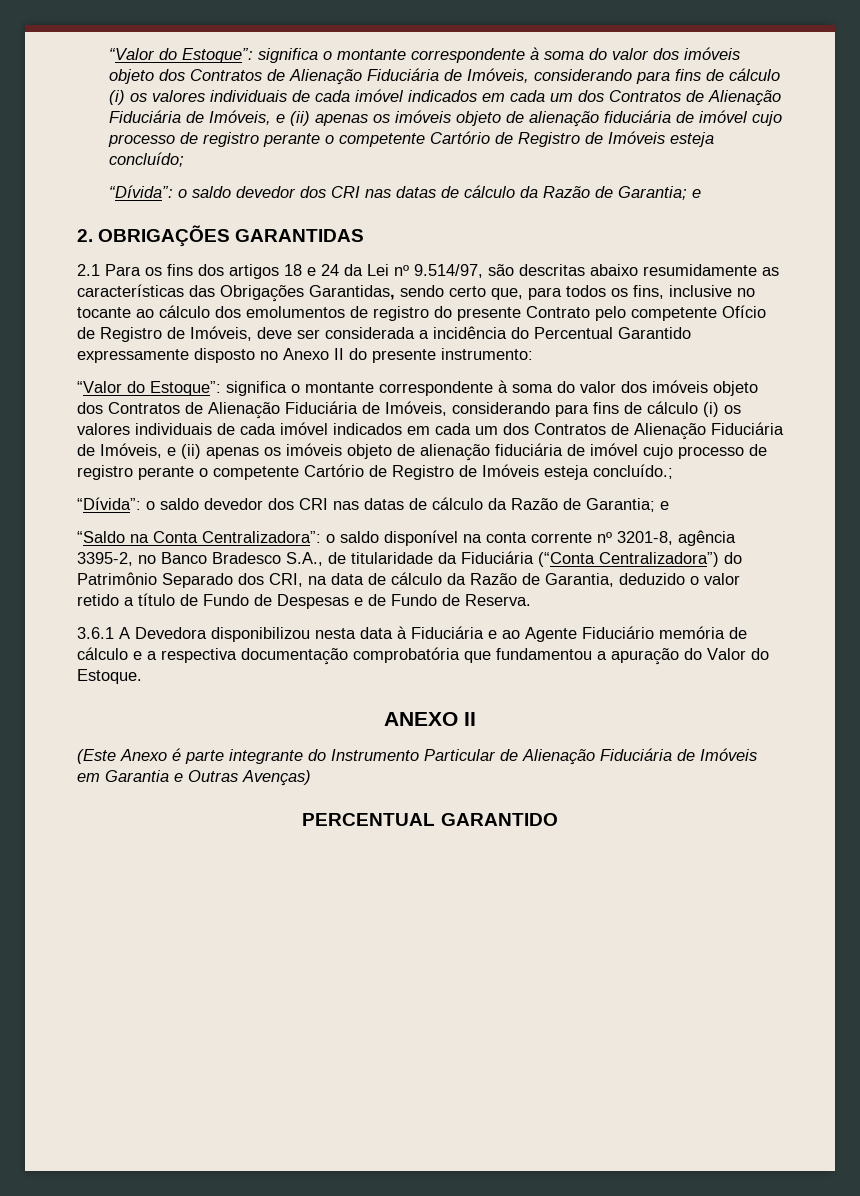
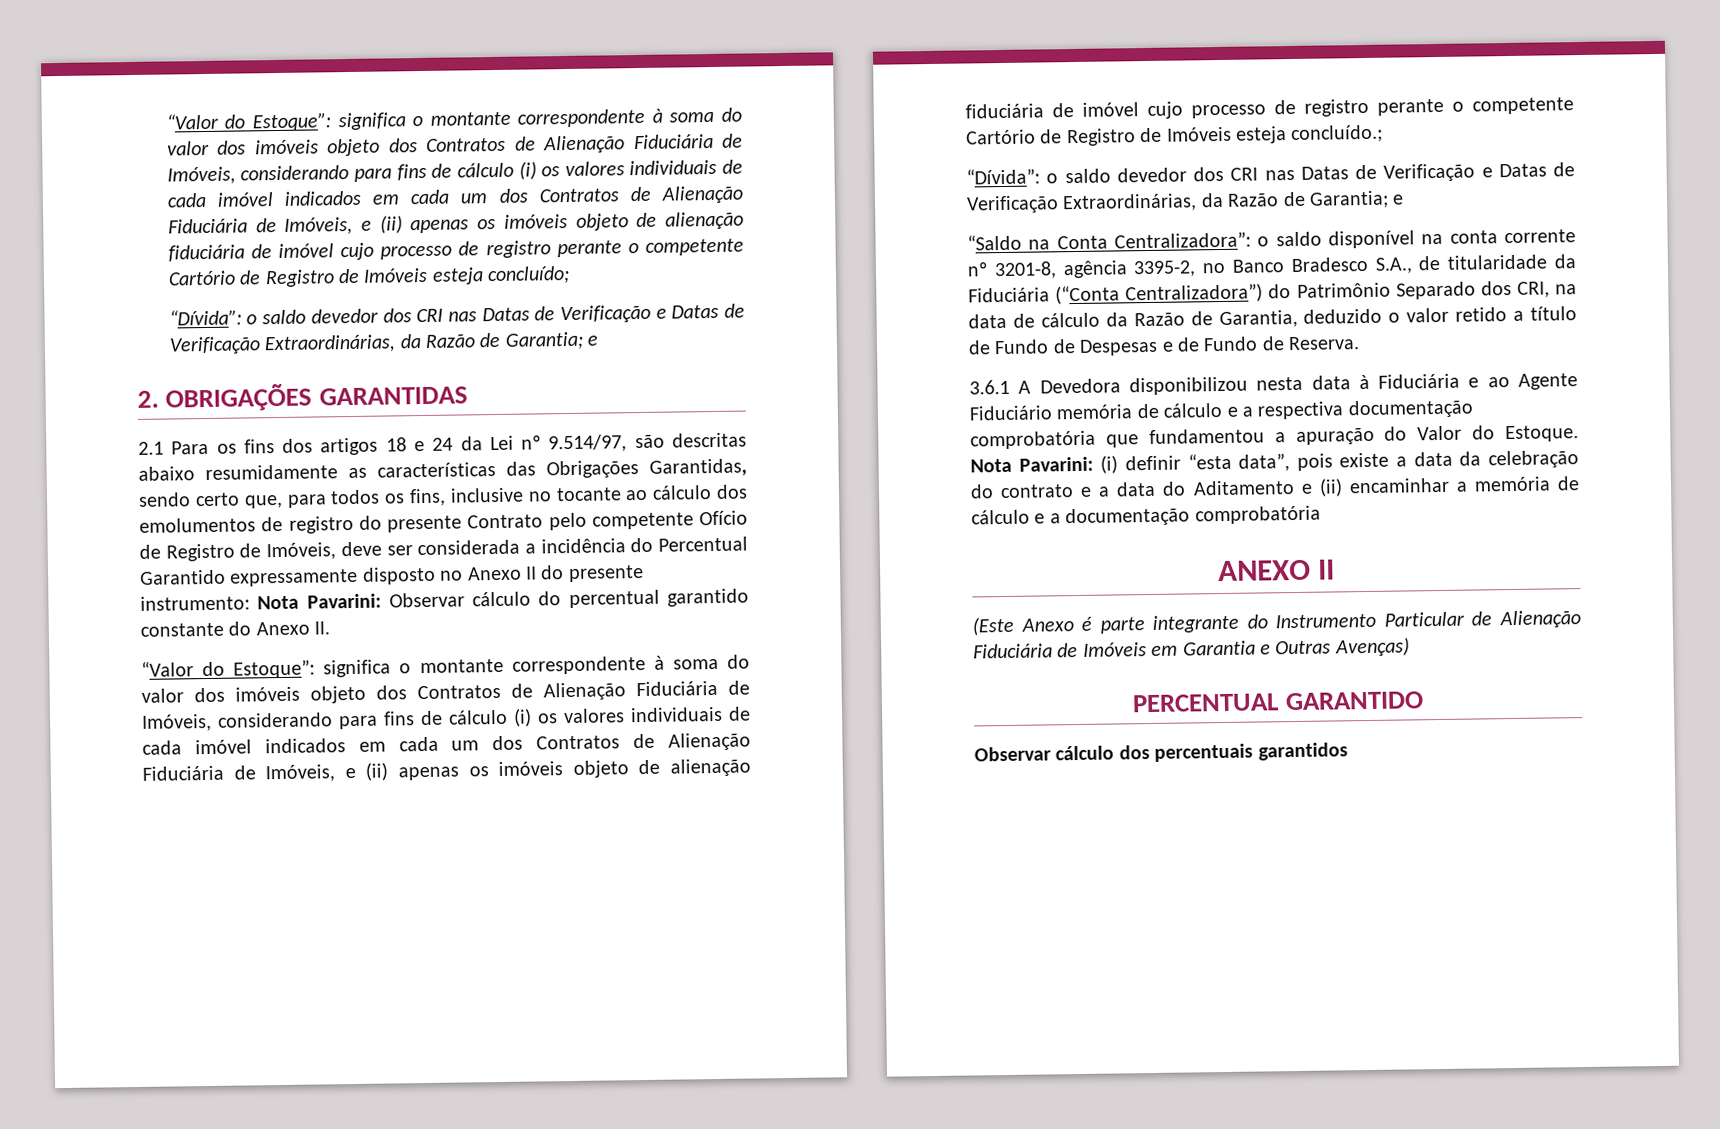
  significa o montante correspondente à soma do valor dos imóveis objeto dos Contratos de Alienação Fiduciária de Imóveis, considerando para fins de cálculo (i) os valores individuais de cada imóvel indicados em cada um dos Contratos de Alienação Fiduciária de Imóveis, e (ii) apenas os imóveis objeto de alienação fiduciária de imóvel cujo processo de registro perante o competente Cartório de Registro de Imóveis esteja concluído;
- “Dívida”: o saldo devedor dos CRI nas datas de cálculo da Razão de Garantia;
+ “Dívida”: o saldo devedor dos CRI nas Datas de Verificação e Datas de Verificação Extraordinárias, da Razão de Garantia;
+ Nota Pavarini: Observar cálculo do percentual garantido constante do Anexo II.
  significa o montante correspondente à soma do valor dos imóveis objeto dos Contratos de Alienação Fiduciária de Imóveis, considerando para fins de cálculo (i) os valores individuais de cada imóvel indicados em cada um dos Contratos de Alienação Fiduciária de Imóveis, e (ii) apenas os imóveis objeto de alienação fiduciária de imóvel cujo processo de registro perante o competente Cartório de Registro de Imóveis esteja concluído.;
- “Dívida”: o saldo devedor dos CRI nas datas de cálculo da Razão de Garantia;
+ “Dívida”: o saldo devedor dos CRI nas Datas de Verificação e Datas de Verificação Extraordinárias, da Razão de Garantia;
+ Nota Pavarini: (i) definir “esta data”, pois existe a data da celebração do contrato e a data do Aditamento e (ii) encaminhar a memória de cálculo e a documentação comprobatória
+ Observar cálculo dos percentuais garantidos

